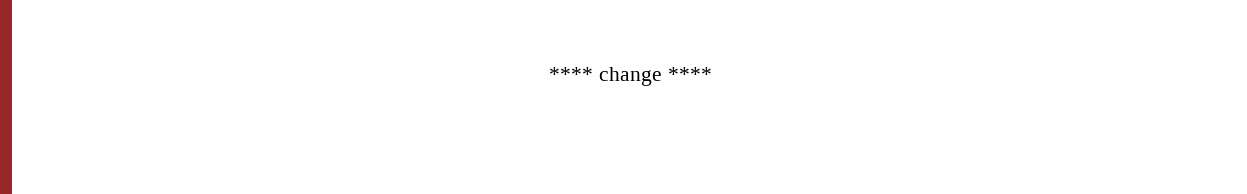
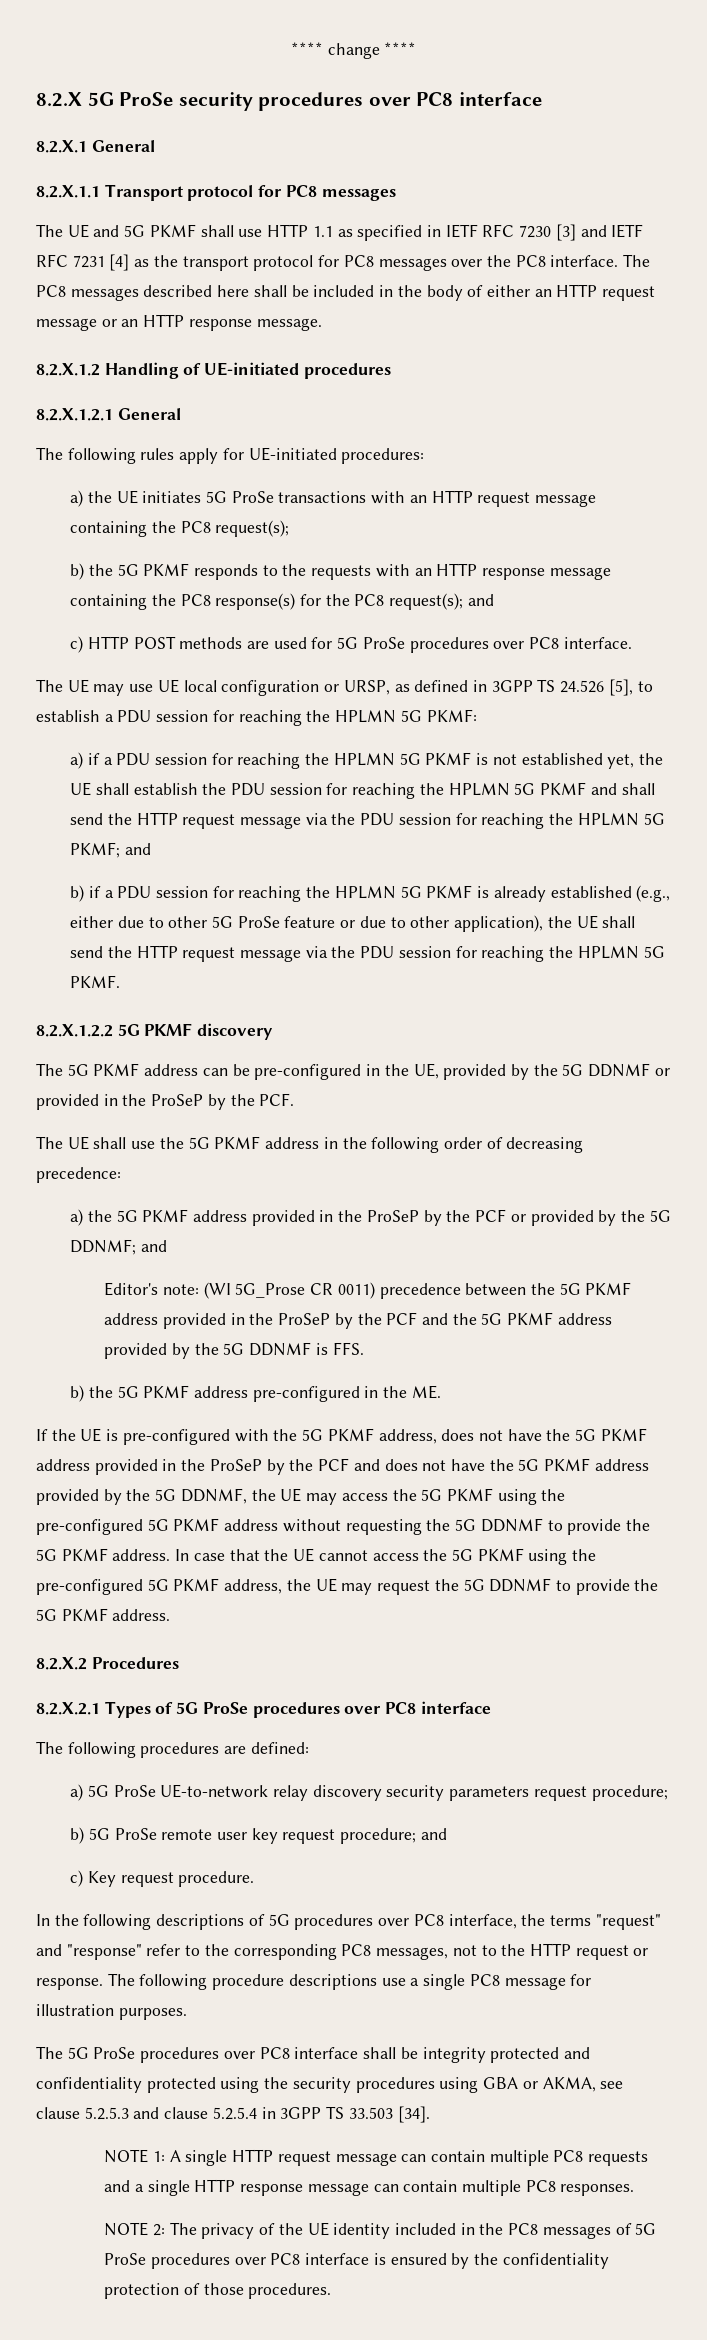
+ 8.2.X 5G ProSe security procedures over PC8 interface
+ 8.2.X.1 General
+ 8.2.X.1.1 Transport protocol for PC8 messages
+ The UE and 5G PKMF shall use HTTP 1.1 as specified in IETF RFC 7230 [3] and IETF RFC 7231 [4] as the transport protocol for PC8 messages over the PC8 interface. The PC8 messages described here shall be included in the body of either an HTTP request message or an HTTP response message.
+ 8.2.X.1.2 Handling of UE-initiated procedures
+ 8.2.X.1.2.1 General
+ The following rules apply for UE-initiated procedures:
+ a) the UE initiates 5G ProSe transactions with an HTTP request message containing the PC8 request(s);
+ b) the 5G PKMF responds to the requests with an HTTP response message containing the PC8 response(s) for the PC8 request(s); and
+ c) HTTP POST methods are used for 5G ProSe procedures over PC8 interface.
+ The UE may use UE local configuration or URSP, as defined in 3GPP TS 24.526 [5], to establish a PDU session for reaching the HPLMN 5G PKMF:
+ a) if a PDU session for reaching the HPLMN 5G PKMF is not established yet, the UE shall establish the PDU session for reaching the HPLMN 5G PKMF and shall send the HTTP request message via the PDU session for reaching the HPLMN 5G PKMF; and
+ b) if a PDU session for reaching the HPLMN 5G PKMF is already established (e.g., either due to other 5G ProSe feature or due to other application), the UE shall send the HTTP request message via the PDU session for reaching the HPLMN 5G PKMF.
+ 8.2.X.1.2.2 5G PKMF discovery
+ The 5G PKMF address can be pre-configured in the UE, provided by the 5G DDNMF or provided in the ProSeP by the PCF.
+ The UE shall use the 5G PKMF address in the following order of decreasing precedence:
+ a) the 5G PKMF address provided in the ProSeP by the PCF or provided by the 5G DDNMF; and
+ Editor's note: (WI 5G_Prose CR 0011) precedence between the 5G PKMF address provided in the ProSeP by the PCF and the 5G PKMF address provided by the 5G DDNMF is FFS.
+ b) the 5G PKMF address pre-configured in the ME.
+ If the UE is pre-configured with the 5G PKMF address, does not have the 5G PKMF address provided in the ProSeP by the PCF and does not have the 5G PKMF address provided by the 5G DDNMF, the UE may access the 5G PKMF using the pre-configured 5G PKMF address without requesting the 5G DDNMF to provide the 5G PKMF address. In case that the UE cannot access the 5G PKMF using the pre-configured 5G PKMF address, the UE may request the 5G DDNMF to provide the 5G PKMF address.
+ 8.2.X.2 Procedures
+ 8.2.X.2.1 Types of 5G ProSe procedures over PC8 interface
+ The following procedures are defined:
+ a) 5G ProSe UE-to-network relay discovery security parameters request procedure;
+ b) 5G ProSe remote user key request procedure; and
+ c) Key request procedure.
+ In the following descriptions of 5G procedures over PC8 interface, the terms "request" and "response" refer to the corresponding PC8 messages, not to the HTTP request or response. The following procedure descriptions use a single PC8 message for illustration purposes.
+ The 5G ProSe procedures over PC8 interface shall be integrity protected and confidentiality protected using the security procedures using GBA or AKMA, see clause 5.2.5.3 and clause 5.2.5.4 in 3GPP TS 33.503 [34].
+ NOTE 1: A single HTTP request message can contain multiple PC8 requests and a single HTTP response message can contain multiple PC8 responses.
+ NOTE 2: The privacy of the UE identity included in the PC8 messages of 5G ProSe procedures over PC8 interface is ensured by the confidentiality protection of those procedures.

